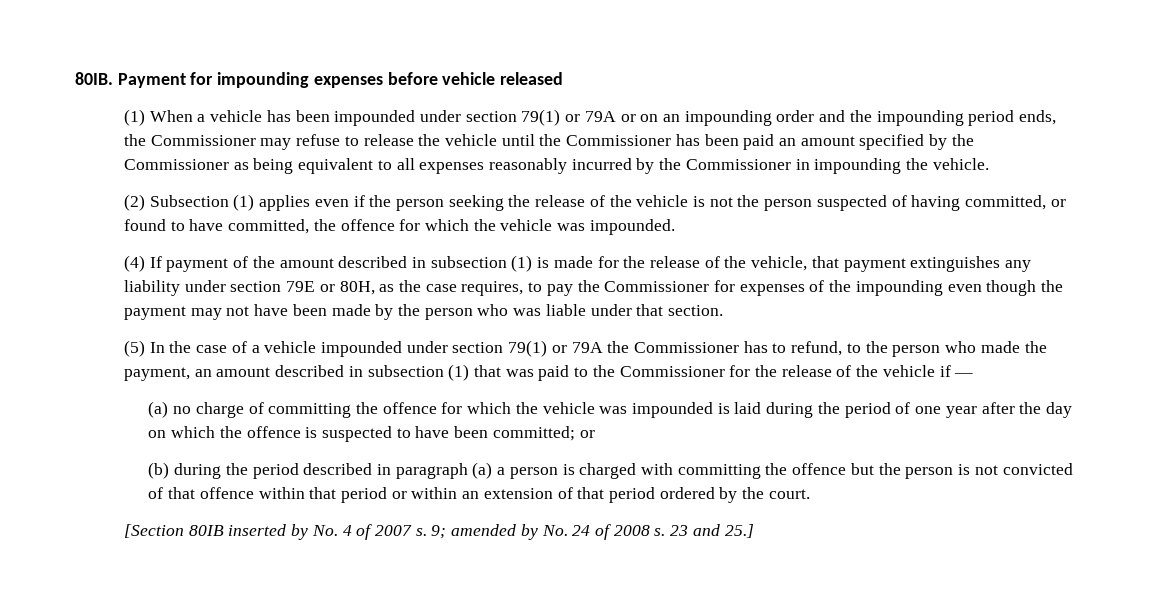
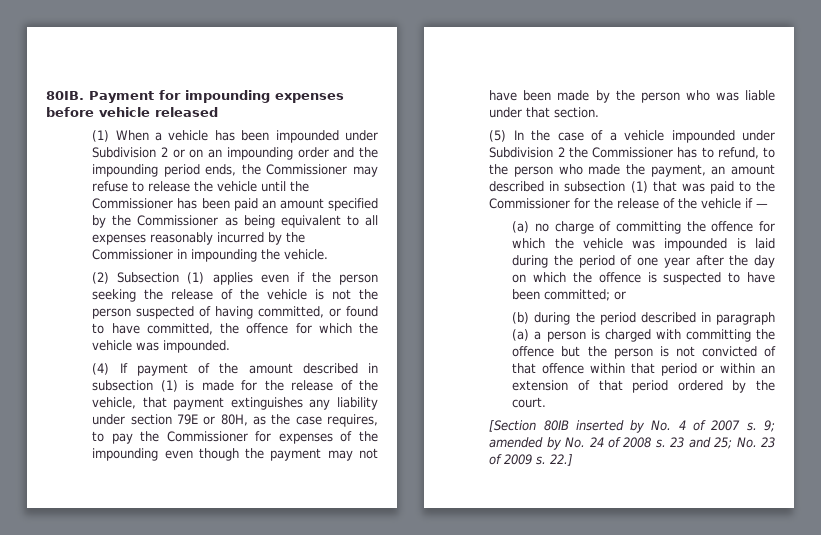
- (1) When a vehicle has been impounded under section 79(1) or 79A or on an impounding order and the impounding period ends, the Commissioner may refuse to release the vehicle until the Commissioner has been paid an amount specified by the Commissioner as being equivalent to all expenses reasonably incurred by the Commissioner in impounding the vehicle.
+ (1) When a vehicle has been impounded under Subdivision 2 or on an impounding order and the impounding period ends, the Commissioner may refuse to release the vehicle until the Commissioner has been paid an amount specified by the Commissioner as being equivalent to all expenses reasonably incurred by the Commissioner in impounding the vehicle.
- (5) In the case of a vehicle impounded under section 79(1) or 79A the Commissioner has to refund, to the person who made the payment, an amount described in subsection (1) that was paid to the Commissioner for the release of the vehicle if —
+ (5) In the case of a vehicle impounded under Subdivision 2 the Commissioner has to refund, to the person who made the payment, an amount described in subsection (1) that was paid to the Commissioner for the release of the vehicle if —
- 23 and 25.]
+ 23 and 25; No. 23 of 2009 s. 22.]

